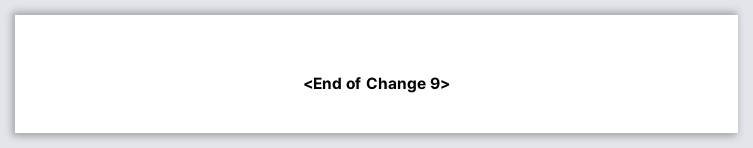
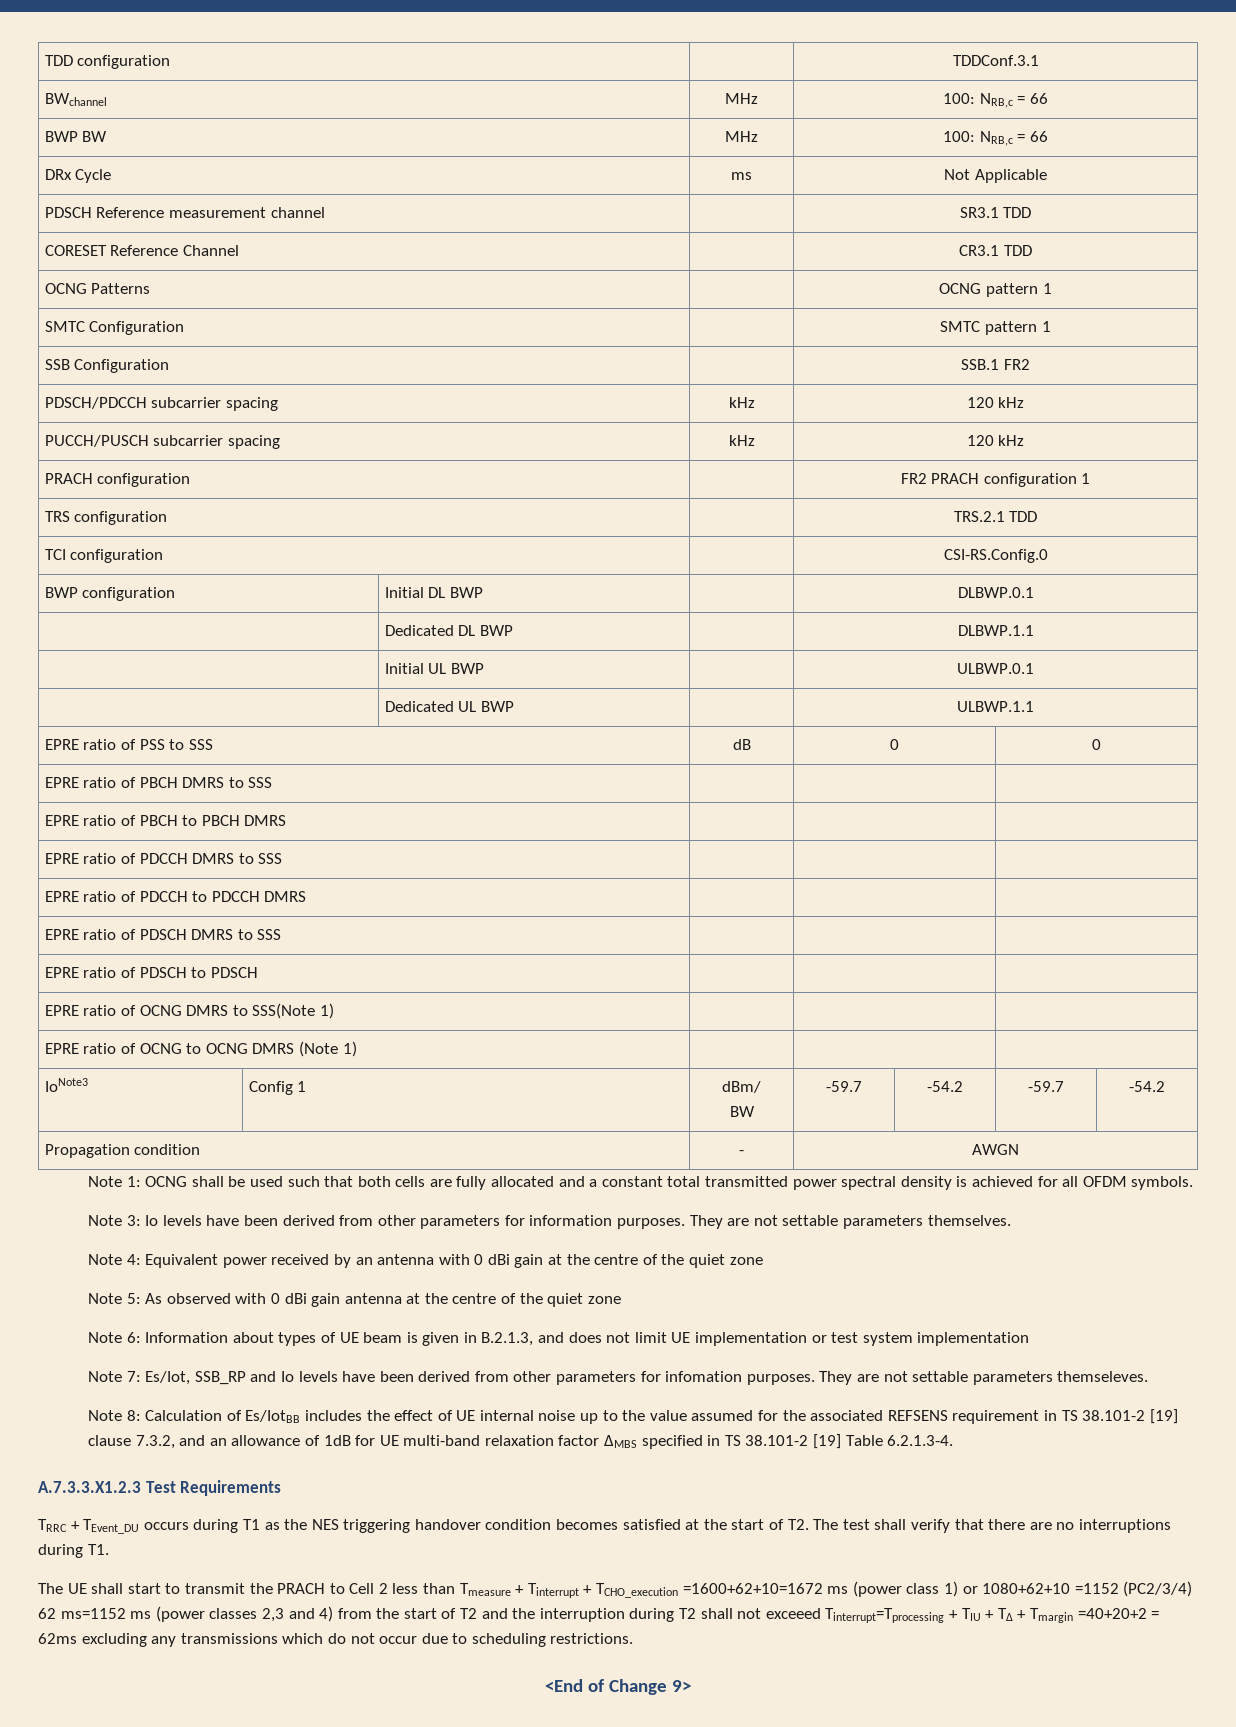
+ TDD configuration | | TDDConf.3.1
+ BWchannel | MHz | 100: NRB,c = 66
+ BWP BW | MHz | 100: NRB,c = 66
+ DRx Cycle | ms | Not Applicable
+ PDSCH Reference measurement channel | | SR3.1 TDD
+ CORESET Reference Channel | | CR3.1 TDD
+ OCNG Patterns | | OCNG pattern 1
+ SMTC Configuration | | SMTC pattern 1
+ SSB Configuration | | SSB.1 FR2
+ PDSCH/PDCCH subcarrier spacing | kHz | 120 kHz
+ PUCCH/PUSCH subcarrier spacing | kHz | 120 kHz
+ PRACH configuration | | FR2 PRACH configuration 1
+ TRS configuration | | TRS.2.1 TDD
+ TCI configuration | | CSI-RS.Config.0
+ BWP configuration | Initial DL BWP | | DLBWP.0.1
+ | Dedicated DL BWP | | DLBWP.1.1
+ | Initial UL BWP | | ULBWP.0.1
+ | Dedicated UL BWP | | ULBWP.1.1
+ EPRE ratio of PSS to SSS | dB | 0 | 0
+ EPRE ratio of PBCH DMRS to SSS | | |
+ EPRE ratio of PBCH to PBCH DMRS | | |
+ EPRE ratio of PDCCH DMRS to SSS | | |
+ EPRE ratio of PDCCH to PDCCH DMRS | | |
+ EPRE ratio of PDSCH DMRS to SSS | | |
+ EPRE ratio of PDSCH to PDSCH | | |
+ EPRE ratio of OCNG DMRS to SSS(Note 1) | | |
+ EPRE ratio of OCNG to OCNG DMRS (Note 1) | | |
+ IoNote3 | Config 1 | dBm/
+ BW | -59.7 | -54.2 | -59.7 | -54.2
+ Propagation condition | - | AWGN
+ Note 1: OCNG shall be used such that both cells are fully allocated and a constant total transmitted power spectral density is achieved for all OFDM symbols.
+ Note 3: Io levels have been derived from other parameters for information purposes. They are not settable parameters themselves.
+ Note 4: Equivalent power received by an antenna with 0 dBi gain at the centre of the quiet zone
+ Note 5: As observed with 0 dBi gain antenna at the centre of the quiet zone
+ Note 6: Information about types of UE beam is given in B.2.1.3, and does not limit UE implementation or test system implementation
+ Note 7: Es/Iot, SSB_RP and Io levels have been derived from other parameters for infomation purposes. They are not settable parameters themseleves.
+ Note 8: Calculation of Es/IotBB includes the effect of UE internal noise up to the value assumed for the associated REFSENS requirement in TS 38.101-2 [19] clause 7.3.2, and an allowance of 1dB for UE multi-band relaxation factor ΔMBS specified in TS 38.101-2 [19] Table 6.2.1.3-4.
+ A.7.3.3.X1.2.3 Test Requirements
+ TRRC + TEvent_DU occurs during T1 as the NES triggering handover condition becomes satisfied at the start of T2. The test shall verify that there are no interruptions during T1.
+ The UE shall start to transmit the PRACH to Cell 2 less than Tmeasure + Tinterrupt + TCHO_execution =1600+62+10=1672 ms (power class 1) or 1080+62+10 =1152 (PC2/3/4) 62 ms=1152 ms (power classes 2,3 and 4) from the start of T2 and the interruption during T2 shall not exceeed Tinterrupt=Tprocessing + TIU + T∆ + Tmargin =40+20+2 = 62ms excluding any transmissions which do not occur due to scheduling restrictions.

